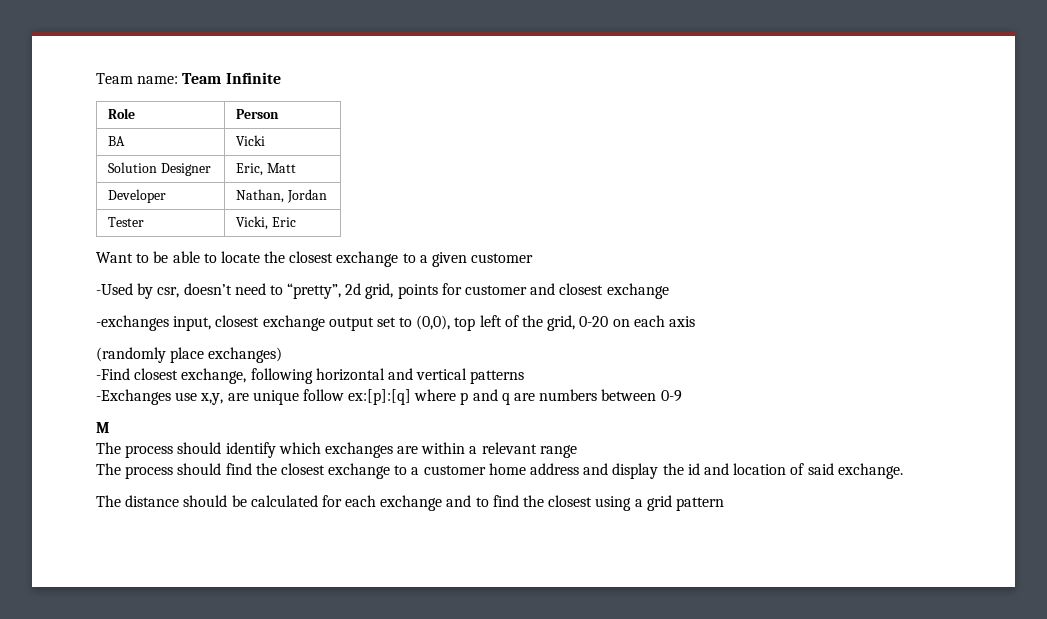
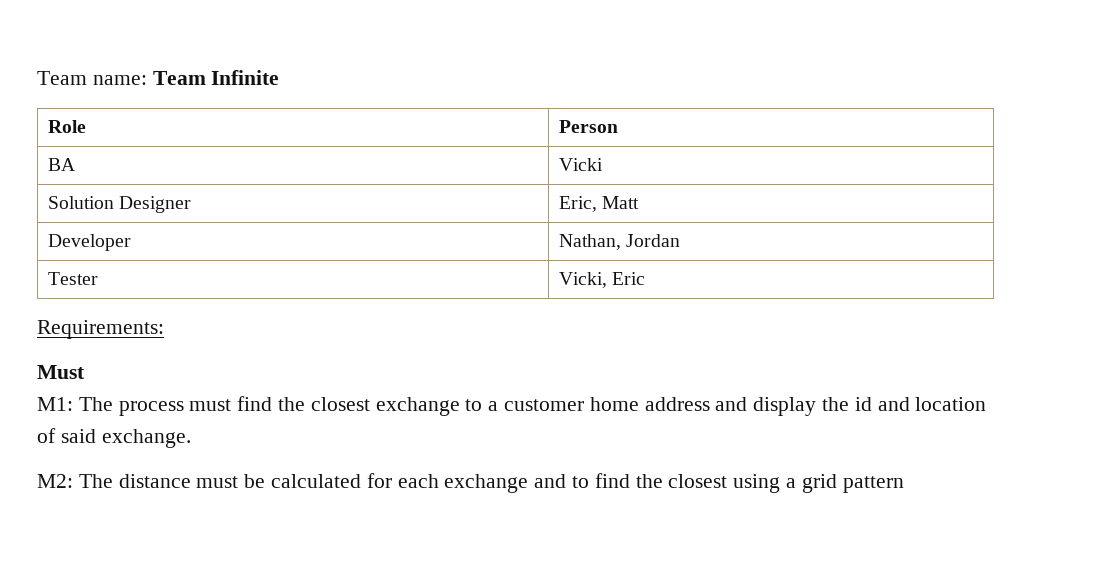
- Want to be able to locate the closest exchange to a given customer
- -Used by csr, doesn’t need to “pretty”, 2d grid, points for customer and closest exchange
- -exchanges input, closest exchange output set to (0,0), top left of the grid, 0-20 on each axis
- (randomly place exchanges)
- -Find closest exchange, following horizontal and vertical patterns
- -Exchanges use x,y, are unique follow ex:[p]:[q] where p and q are numbers between 0-9
- M
- The process should identify which exchanges are within a relevant range
- The process should find the closest exchange to a customer home address and display the id and location of said exchange.
+ Requirements:
+ Must
+ M1: The process must find the closest exchange to a customer home address and display the id and location of said exchange.
- The distance should be calculated for each exchange and to find the closest using a grid pattern
+ M2: The distance must be calculated for each exchange and to find the closest using a grid pattern

